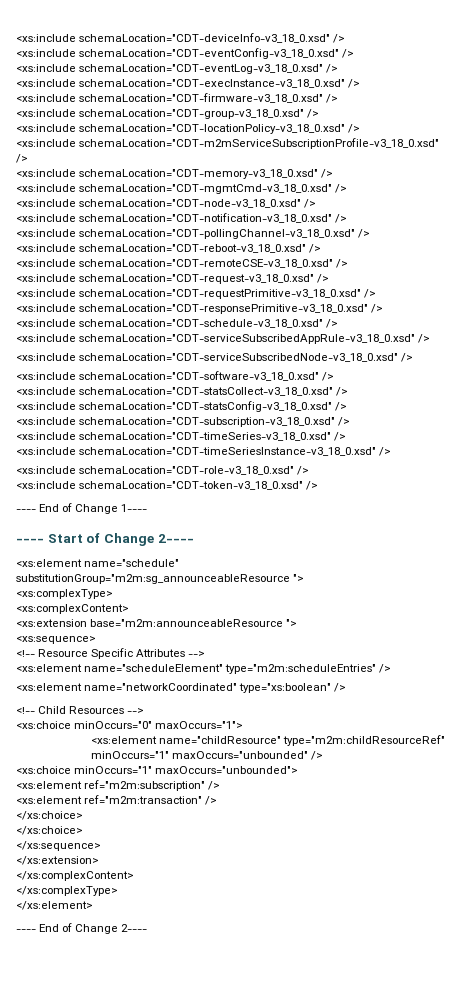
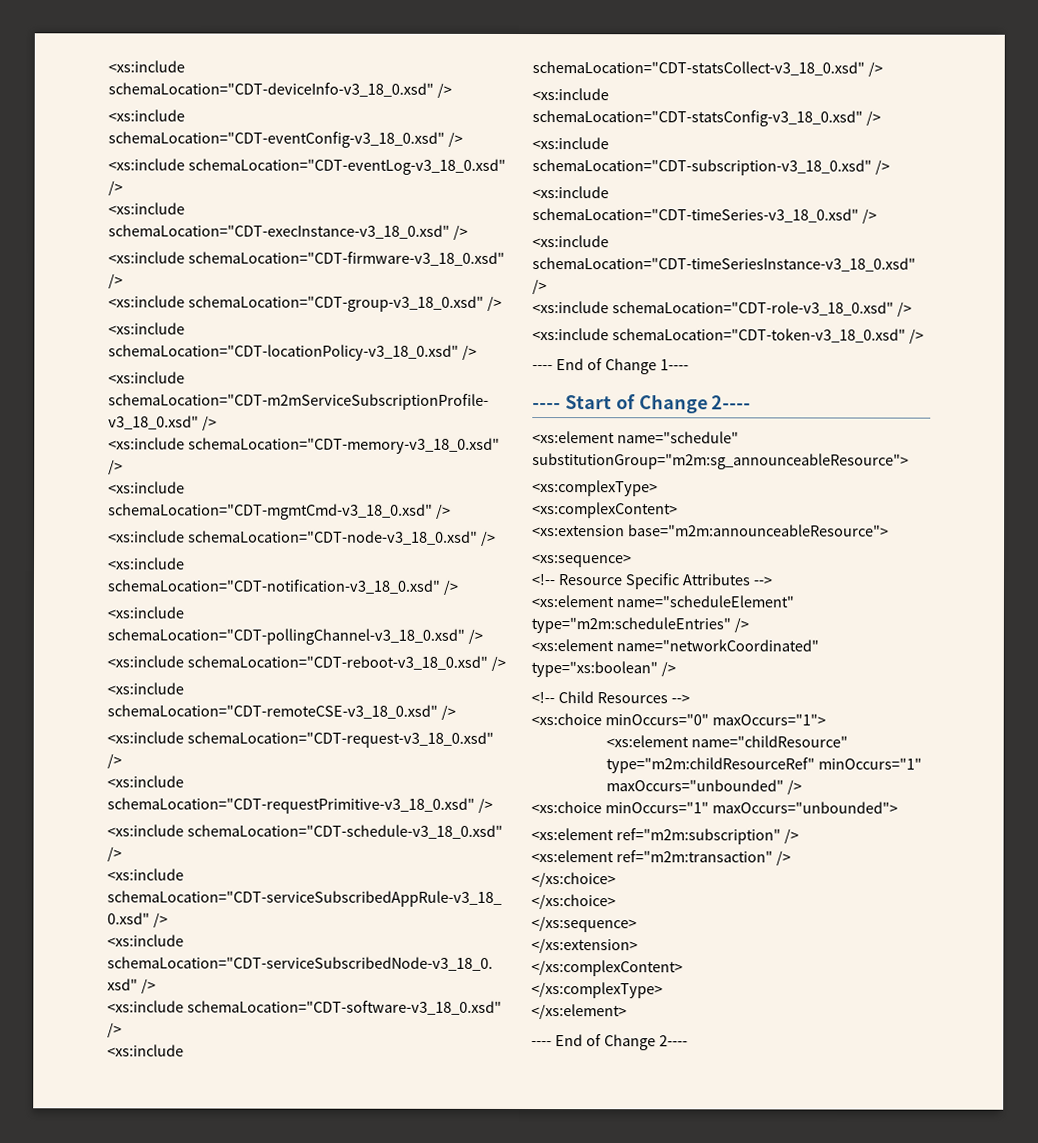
- <xs:include schemaLocation="CDT-responsePrimitive-v3_18_0.xsd" />
- <xs:element name="schedule" substitutionGroup="m2m:sg_announceableResource ">
+ <xs:element name="schedule" substitutionGroup="m2m:sg_announceableResource">
- <xs:extension base="m2m:announceableResource ">
+ <xs:extension base="m2m:announceableResource">

